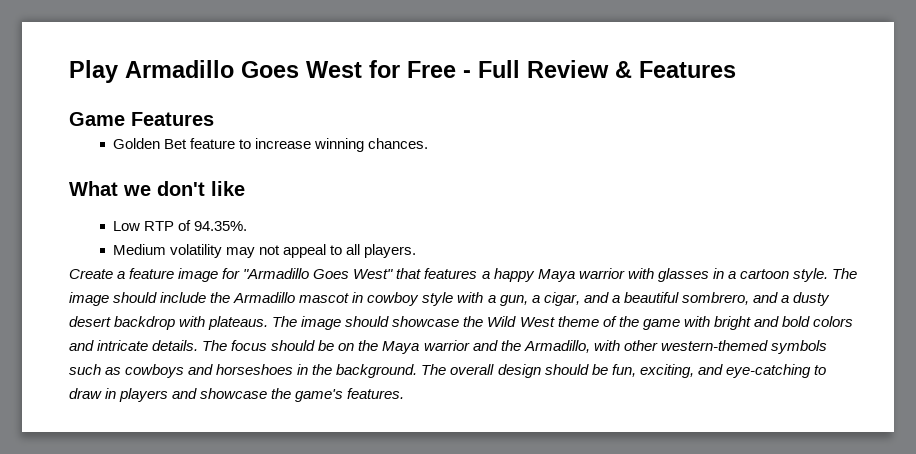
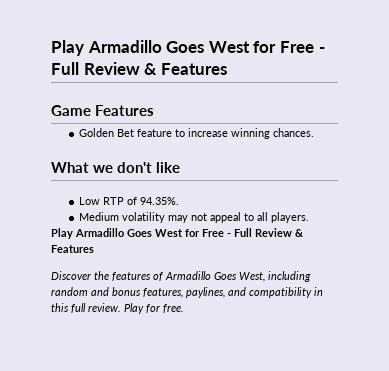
  Medium volatility may not appeal to all players.
- Create a feature image for "Armadillo Goes West" that features a happy Maya warrior with glasses in a cartoon style. The image should include the Armadillo mascot in cowboy style with a gun, a cigar, and a beautiful sombrero, and a dusty desert backdrop with plateaus. The image should showcase the Wild West theme of the game with bright and bold colors and intricate details. The focus should be on the Maya warrior and the Armadillo, with other western-themed symbols such as cowboys and horseshoes in the background. The overall design should be fun, exciting, and eye-catching to draw in players and showcase the game's features.
+ Play Armadillo Goes West for Free - Full Review & Features
+ Discover the features of Armadillo Goes West, including random and bonus features, paylines, and compatibility in this full review. Play for free.

